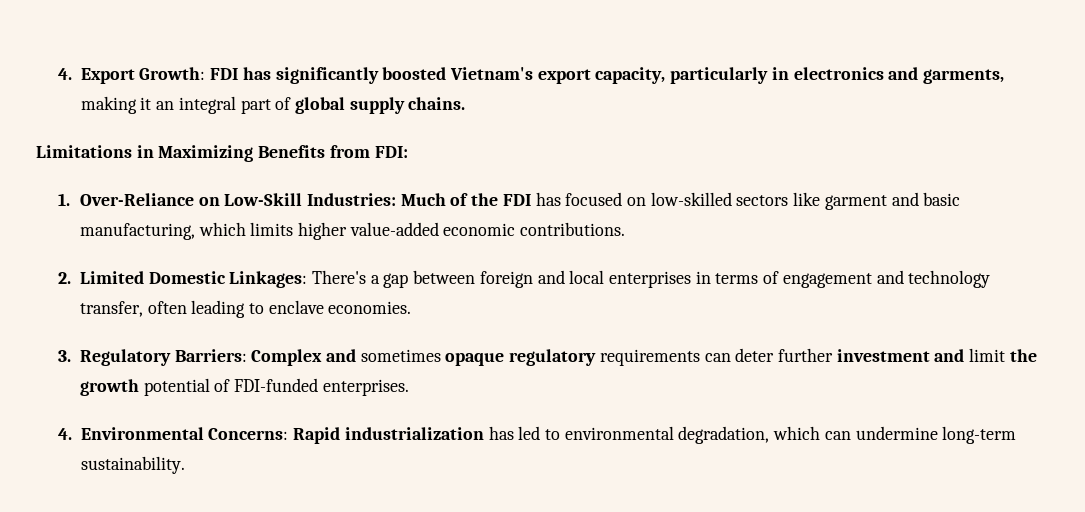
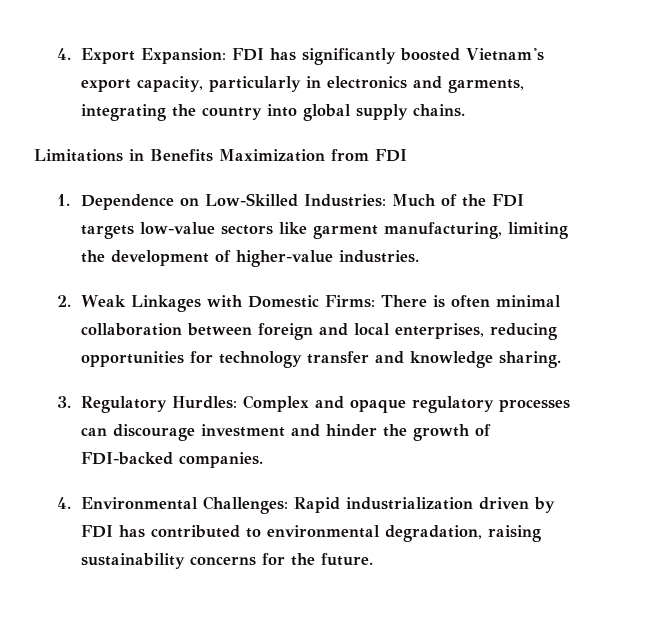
- 4. Export Growth: FDI has significantly boosted Vietnam's export capacity, particularly in electronics and garments, making it an integral part of global supply chains.
+ 4. Export Expansion: FDI has significantly boosted Vietnam's export capacity, particularly in electronics and garments, integrating the country into global supply chains.
- Limitations in Maximizing Benefits from FDI:
- 1. Over-Reliance on Low-Skill Industries: Much of the FDI has focused on low-skilled sectors like garment and basic manufacturing, which limits higher value-added economic contributions.
- 2. Limited Domestic Linkages: There's a gap between foreign and local enterprises in terms of engagement and technology transfer, often leading to enclave economies.
+ Limitations in Benefits Maximization from FDI
+ 1. Dependence on Low-Skilled Industries: Much of the FDI targets low-value sectors like garment manufacturing, limiting the development of higher-value industries.
+ 2. Weak Linkages with Domestic Firms: There is often minimal collaboration between foreign and local enterprises, reducing opportunities for technology transfer and knowledge sharing.
- 3. Regulatory Barriers: Complex and sometimes opaque regulatory requirements can deter further investment and limit the growth potential of FDI-funded enterprises.
+ 3. Regulatory Hurdles: Complex and opaque regulatory processes can discourage investment and hinder the growth of FDI-backed companies.
- 4. Environmental Concerns: Rapid industrialization has led to environmental degradation, which can undermine long-term sustainability.
+ 4. Environmental Challenges: Rapid industrialization driven by FDI has contributed to environmental degradation, raising sustainability concerns for the future.

